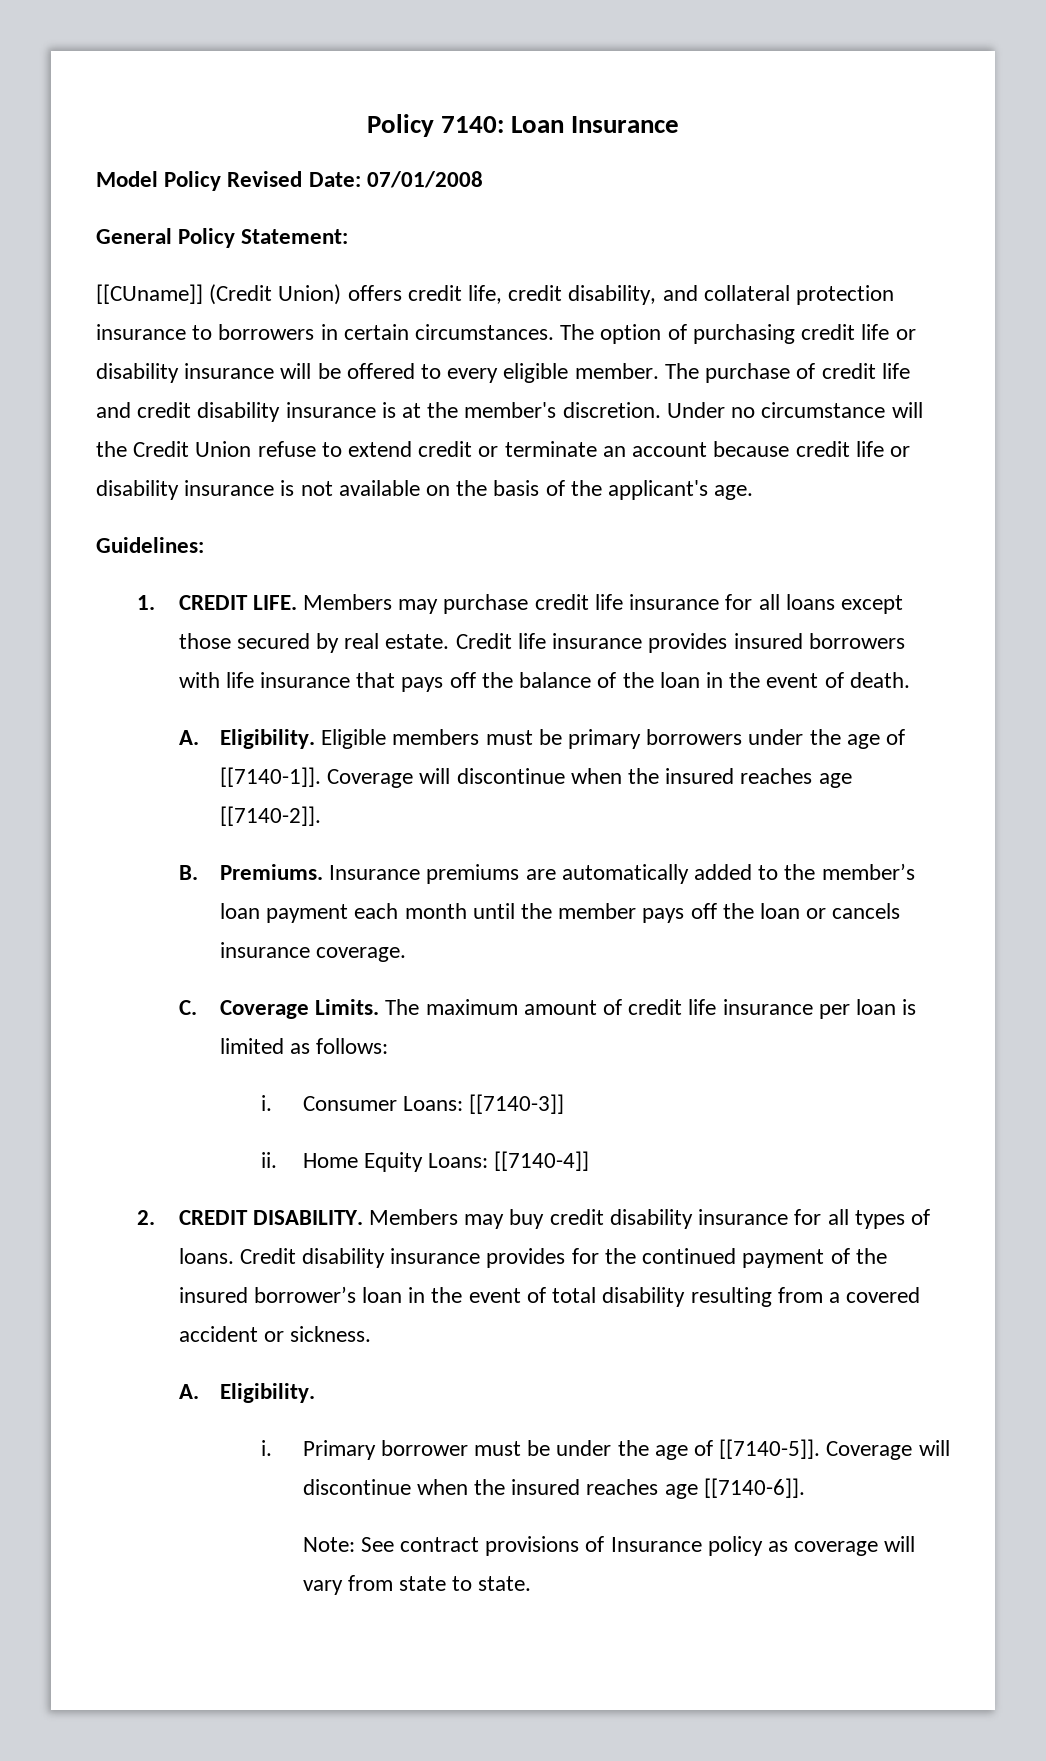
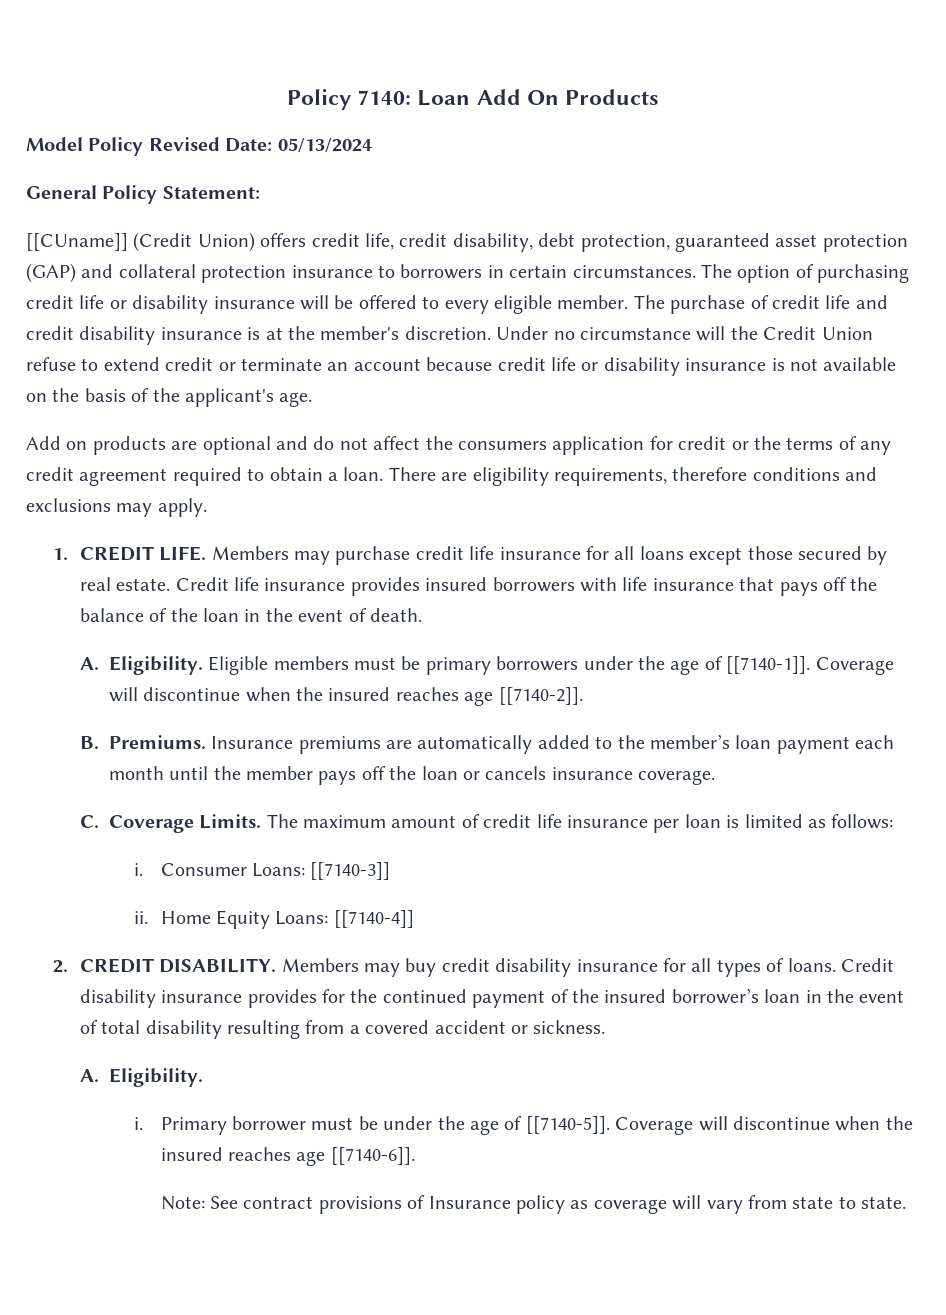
- Policy 7140: Loan Insurance
+ Policy 7140: Loan Add On Products
- Model Policy Revised Date: 07/01/2008
+ Model Policy Revised Date: 05/13/2024
- [[CUname]] (Credit Union) offers credit life, credit disability, and collateral protection insurance to borrowers in certain circumstances.
+ [[CUname]] (Credit Union) offers credit life, credit disability, debt protection, guaranteed asset protection (GAP) and collateral protection insurance to borrowers in certain circumstances.
- Guidelines:
+ Add on products are optional and do not affect the consumers application for credit or the terms of any credit agreement required to obtain a loan. There are eligibility requirements, therefore conditions and exclusions may apply.

